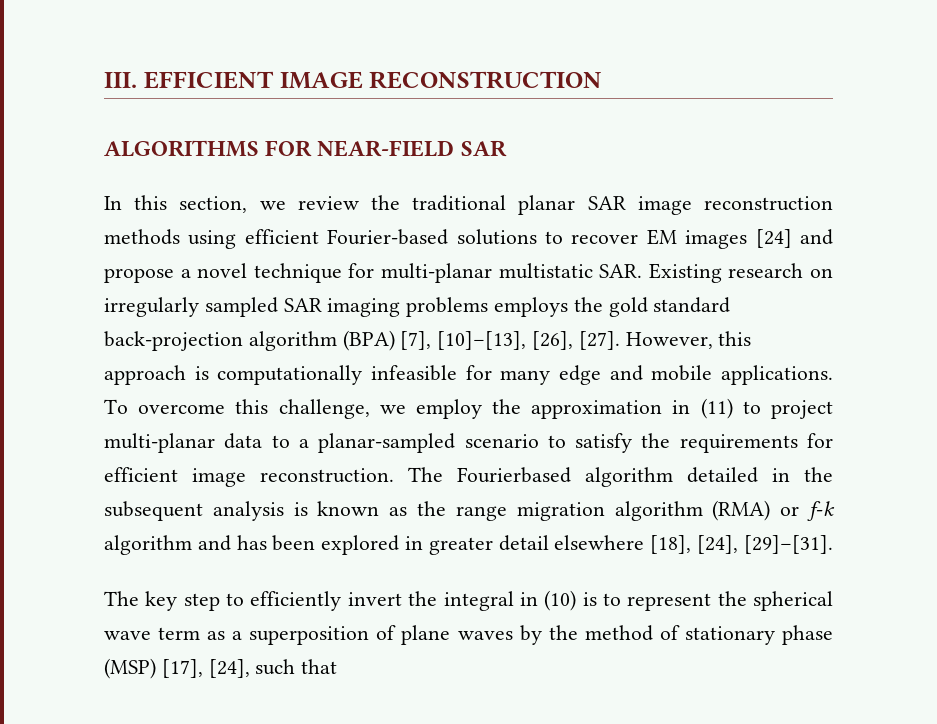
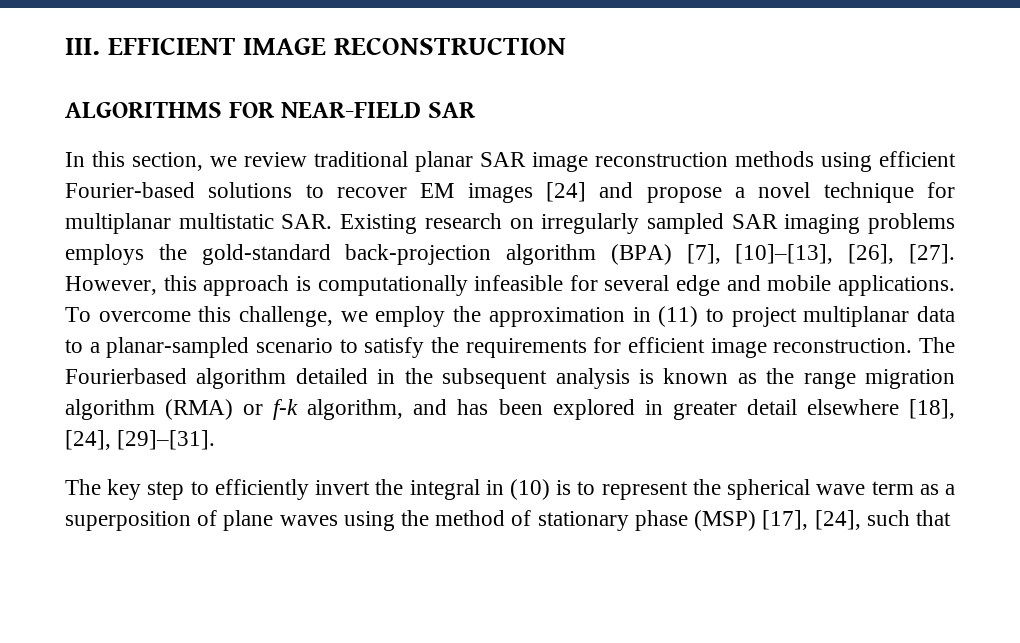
- In this section, we review the traditional planar SAR image reconstruction methods using efficient Fourier-based solutions to recover EM images [24] and propose a novel technique for multi-planar multistatic SAR. Existing research on irregularly sampled SAR imaging problems employs the gold standard back-projection algorithm (BPA) [7], [10]–[13], [26], [27].
+ In this section, we review traditional planar SAR image reconstruction methods using efficient Fourier-based solutions to recover EM images [24] and propose a novel technique for multiplanar multistatic SAR. Existing research on irregularly sampled SAR imaging problems employs the gold-standard back-projection algorithm (BPA) [7], [10]–[13], [26], [27].
- However, this approach is computationally infeasible for many edge and mobile applications.
+ However, this approach is computationally infeasible for several edge and mobile applications.
- To overcome this challenge, we employ the approximation in (11) to project multi-planar data to a planar-sampled scenario to satisfy the requirements for efficient image reconstruction.
+ To overcome this challenge, we employ the approximation in (11) to project multiplanar data to a planar-sampled scenario to satisfy the requirements for efficient image reconstruction.
- The Fourierbased algorithm detailed in the subsequent analysis is known as the range migration algorithm (RMA) or f-k algorithm and has been explored in greater detail elsewhere [18], [24], [29]–[31].
+ The Fourierbased algorithm detailed in the subsequent analysis is known as the range migration algorithm (RMA) or f-k algorithm, and has been explored in greater detail elsewhere [18], [24], [29]–[31].
- The key step to efficiently invert the integral in (10) is to represent the spherical wave term as a superposition of plane waves by the method of stationary phase (MSP) [17], [24], such that
+ The key step to efficiently invert the integral in (10) is to represent the spherical wave term as a superposition of plane waves using the method of stationary phase (MSP) [17], [24], such that

